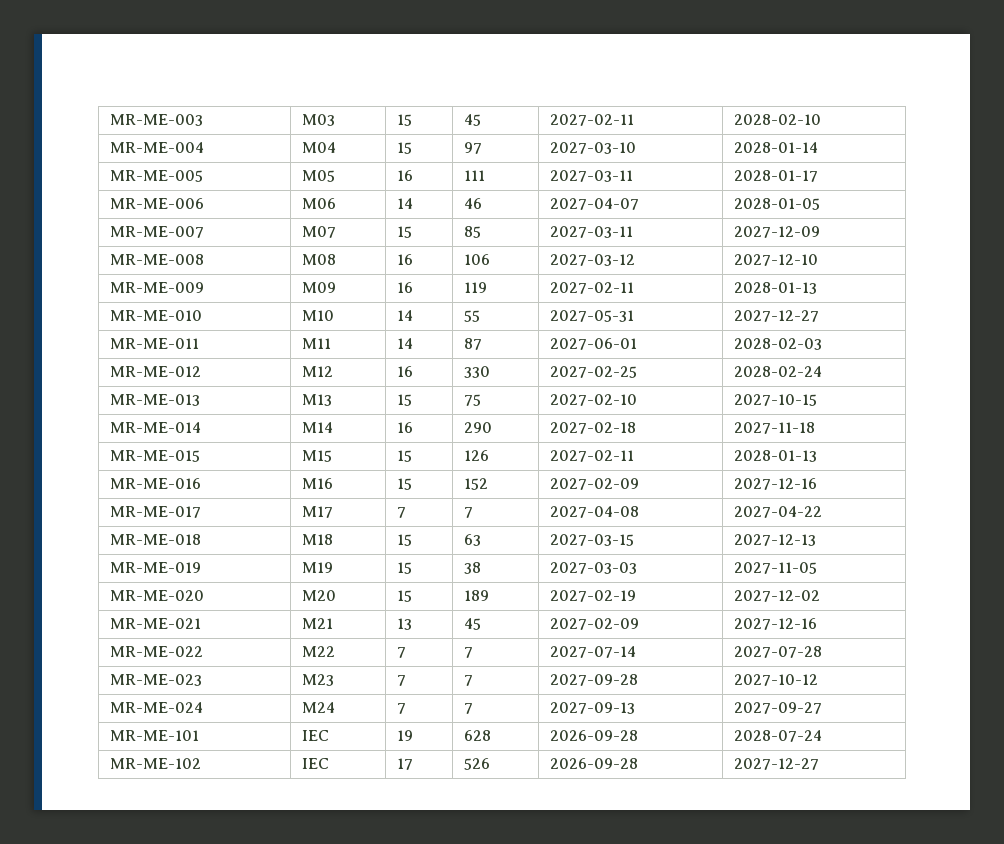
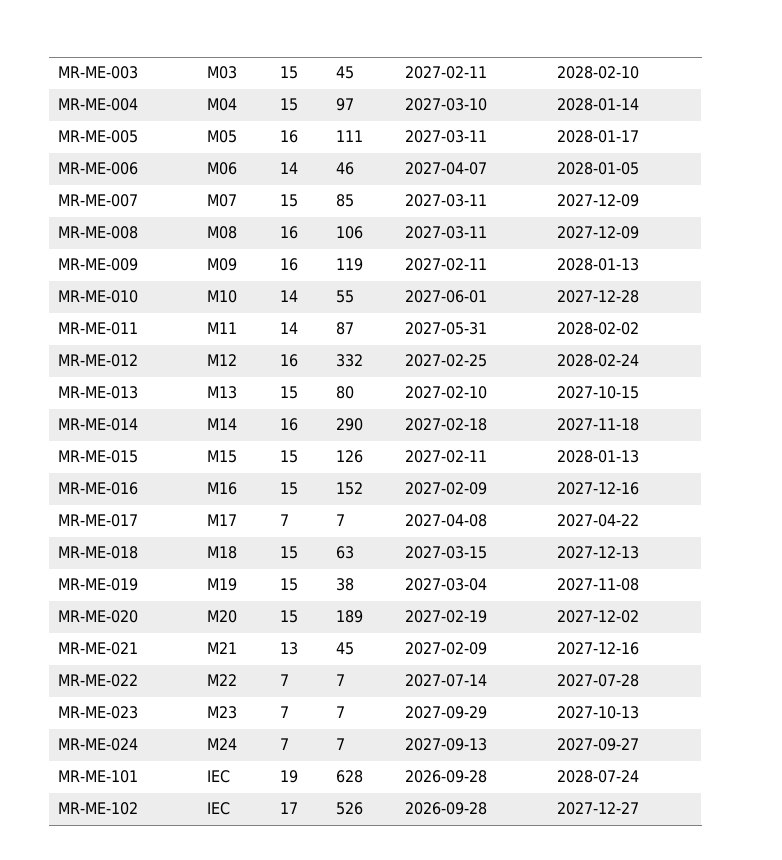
- MR-ME-008 | M08 | 16 | 106 | 2027-03-12 | 2027-12-10
+ MR-ME-008 | M08 | 16 | 106 | 2027-03-11 | 2027-12-09
- MR-ME-010 | M10 | 14 | 55 | 2027-05-31 | 2027-12-27
+ MR-ME-010 | M10 | 14 | 55 | 2027-06-01 | 2027-12-28
- MR-ME-011 | M11 | 14 | 87 | 2027-06-01 | 2028-02-03
+ MR-ME-011 | M11 | 14 | 87 | 2027-05-31 | 2028-02-02
- MR-ME-012 | M12 | 16 | 330 | 2027-02-25 | 2028-02-24
+ MR-ME-012 | M12 | 16 | 332 | 2027-02-25 | 2028-02-24
- MR-ME-013 | M13 | 15 | 75 | 2027-02-10 | 2027-10-15
+ MR-ME-013 | M13 | 15 | 80 | 2027-02-10 | 2027-10-15
- MR-ME-019 | M19 | 15 | 38 | 2027-03-03 | 2027-11-05
+ MR-ME-019 | M19 | 15 | 38 | 2027-03-04 | 2027-11-08
- MR-ME-023 | M23 | 7 | 7 | 2027-09-28 | 2027-10-12
+ MR-ME-023 | M23 | 7 | 7 | 2027-09-29 | 2027-10-13

